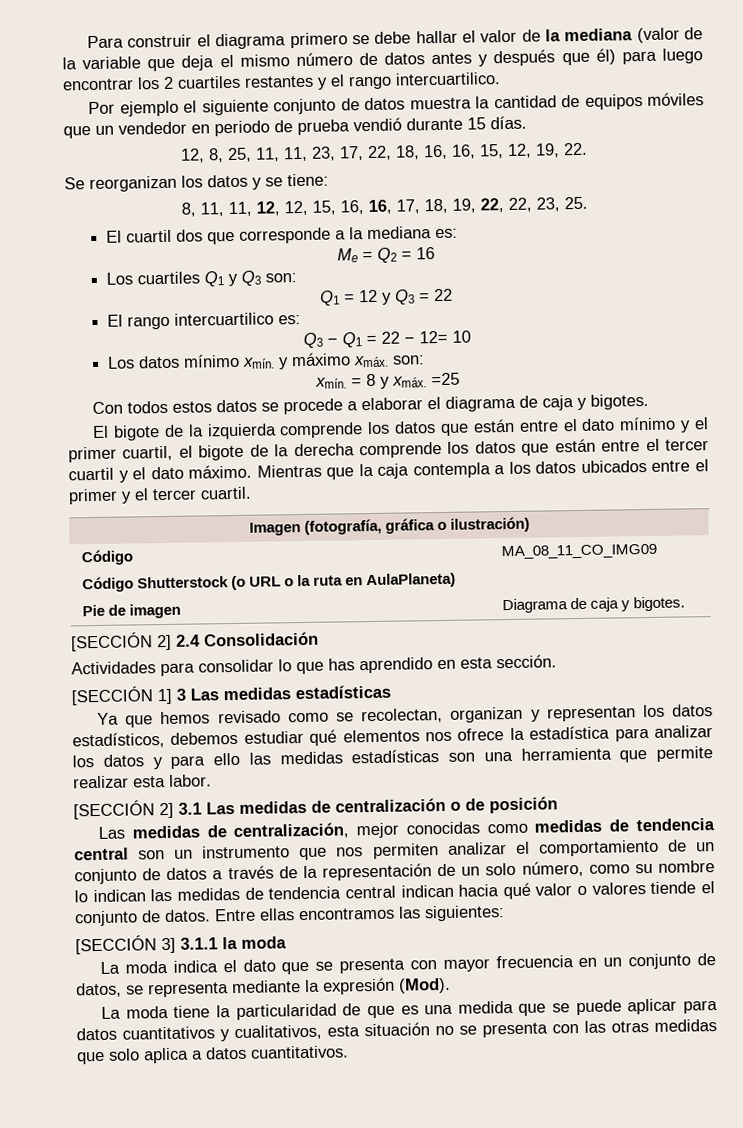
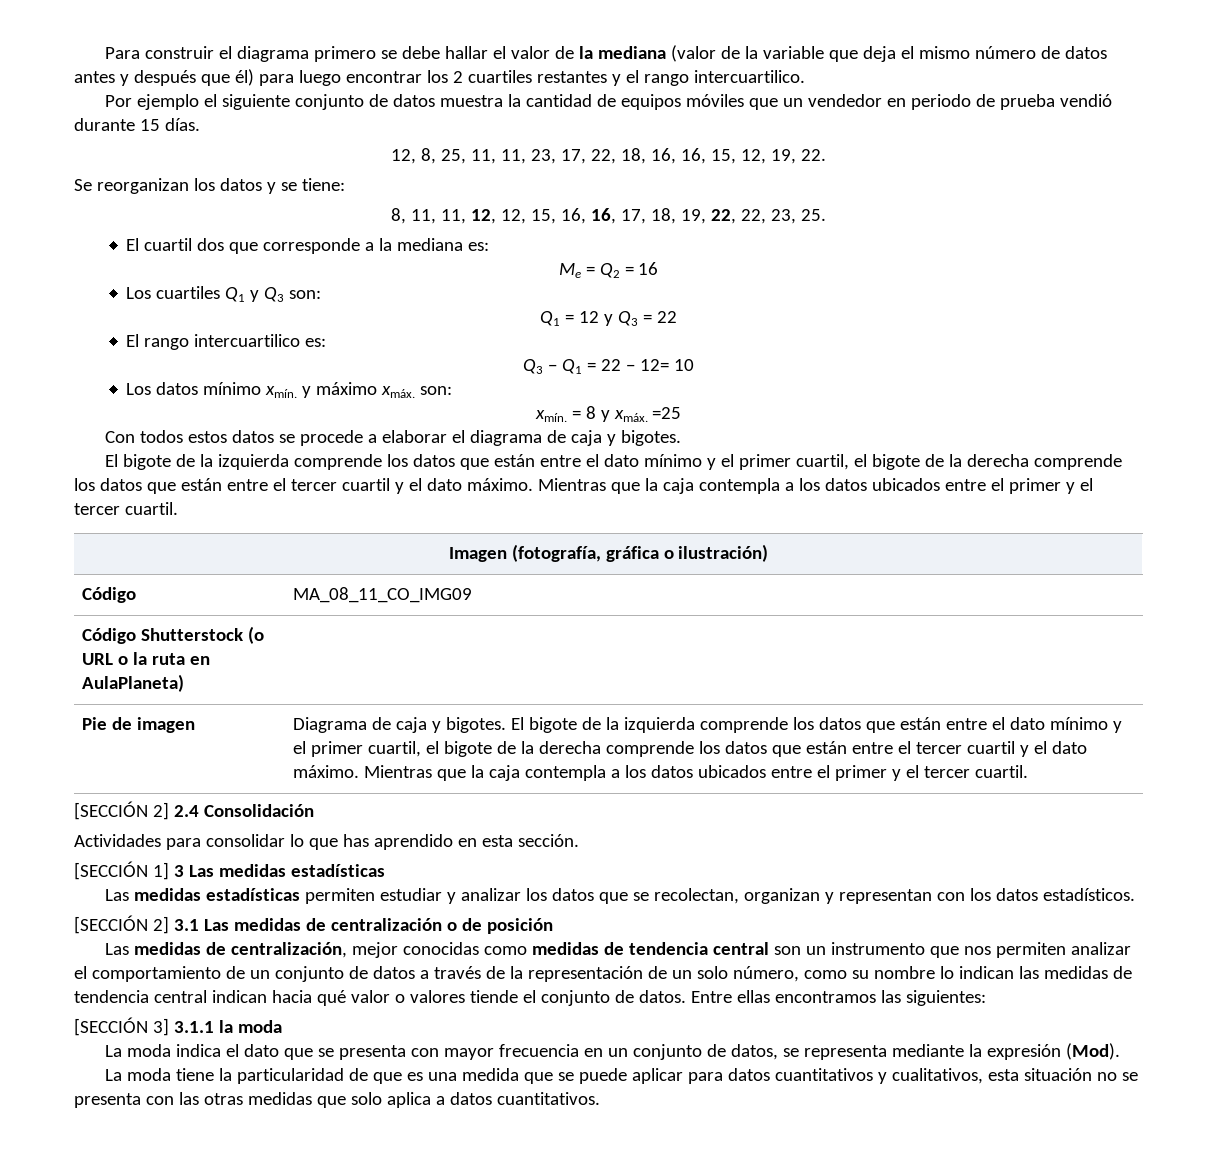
- Diagrama de caja y bigotes.
+ Diagrama de caja y bigotes. El bigote de la izquierda comprende los datos que están entre el dato mínimo y el primer cuartil, el bigote de la derecha comprende los datos que están entre el tercer cuartil y el dato máximo. Mientras que la caja contempla a los datos ubicados entre el primer y el tercer cuartil.
- Ya que hemos revisado como se recolectan, organizan y representan los datos estadísticos, debemos estudiar qué elementos nos ofrece la estadística para analizar los datos y para ello las medidas estadísticas son una herramienta que permite realizar esta labor.
+ Las medidas estadísticas permiten estudiar y analizar los datos que se recolectan, organizan y representan con los datos estadísticos.

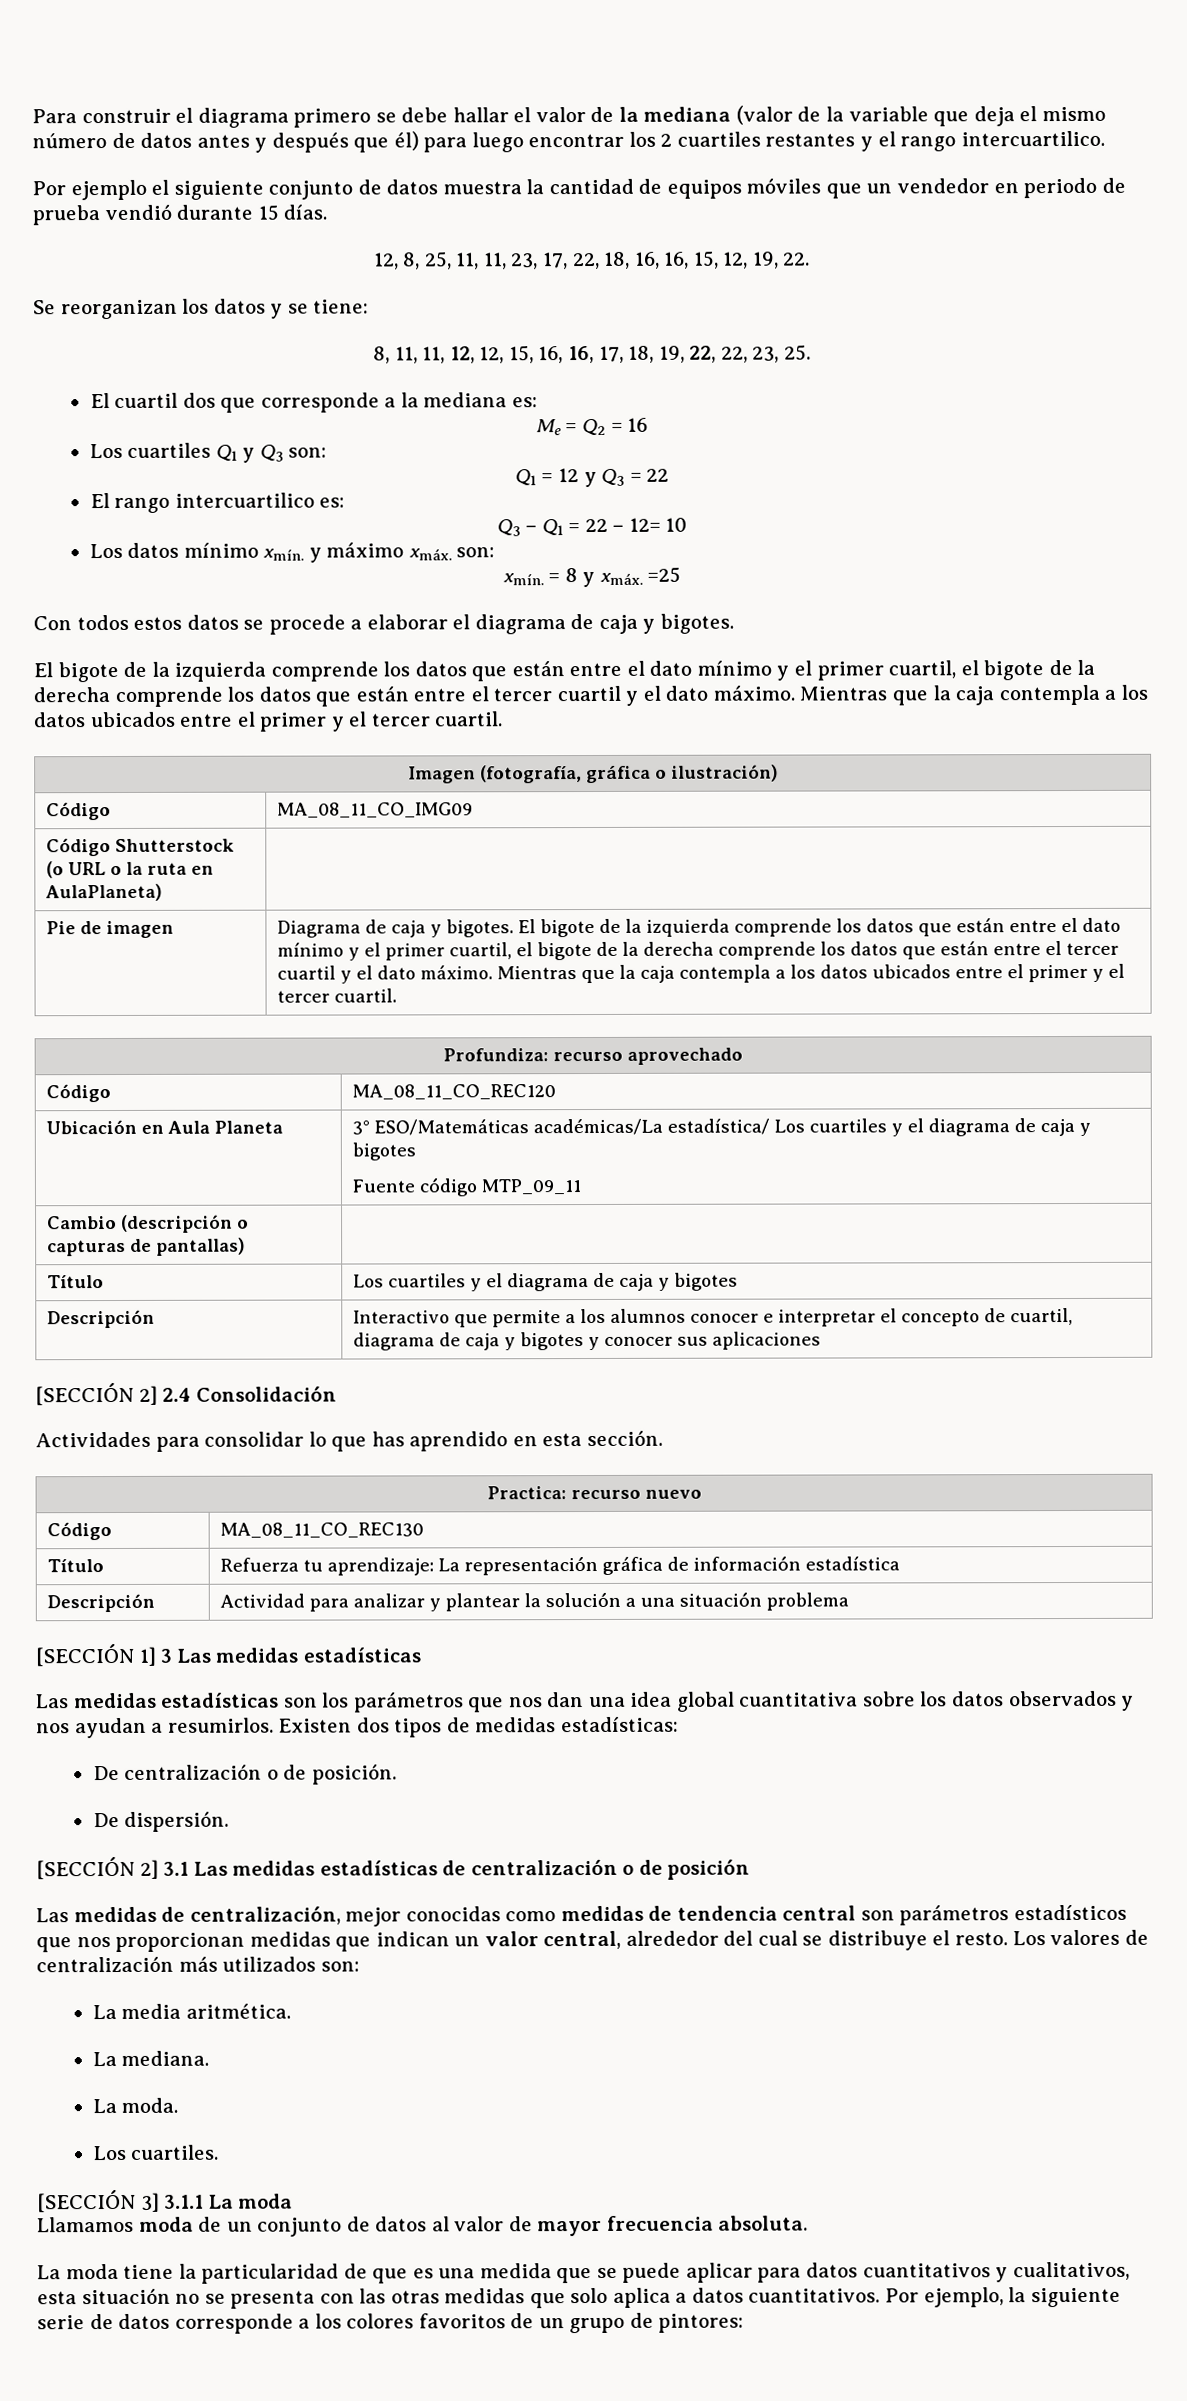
+ Profundiza: recurso aprovechado
+ Código | MA_08_11_CO_REC120
+ Ubicación en Aula Planeta | 3° ESO/Matemáticas académicas/La estadística/ Los cuartiles y el diagrama de caja y bigotes
+ Fuente código MTP_09_11
+ Cambio (descripción o capturas de pantallas) |
+ Título | Los cuartiles y el diagrama de caja y bigotes
+ Descripción | Interactivo que permite a los alumnos conocer e interpretar el concepto de cuartil, diagrama de caja y bigotes y conocer sus aplicaciones
+ Practica: recurso nuevo
+ Código | MA_08_11_CO_REC130
+ Título | Refuerza tu aprendizaje: La representación gráfica de información estadística
+ Descripción | Actividad para analizar y plantear la solución a una situación problema
- Las medidas estadísticas permiten estudiar y analizar los datos que se recolectan, organizan y representan con los datos estadísticos.
+ Las medidas estadísticas son los parámetros que nos dan una idea global cuantitativa sobre los datos observados y nos ayudan a resumirlos. Existen dos tipos de medidas estadísticas:
+ De centralización o de posición.
+ De dispersión.
- [SECCIÓN 2] 3.1 Las medidas de centralización o de posición
+ [SECCIÓN 2] 3.1 Las medidas estadísticas de centralización o de posición
- Las medidas de centralización, mejor conocidas como medidas de tendencia central son un instrumento que nos permiten analizar el comportamiento de un conjunto de datos a través de la representación de un solo número, como su nombre lo indican las medidas de tendencia central indican hacia qué valor o valores tiende el conjunto de datos. Entre ellas encontramos las siguientes:
- [SECCIÓN 3] 3.1.1 la moda
- La moda indica el dato que se presenta con mayor frecuencia en un conjunto de datos, se representa mediante la expresión (Mod).
+ Las medidas de centralización, mejor conocidas como medidas de tendencia central son parámetros estadísticos que nos proporcionan medidas que indican un valor central, alrededor del cual se distribuye el resto. Los valores de centralización más utilizados son:
+ La media aritmética.
+ La mediana.
+ La moda.
+ Los cuartiles.
+ [SECCIÓN 3] 3.1.1 La moda
+ Llamamos moda de un conjunto de datos al valor de mayor frecuencia absoluta.
+ Por ejemplo, la siguiente serie de datos corresponde a los colores favoritos de un grupo de pintores:

